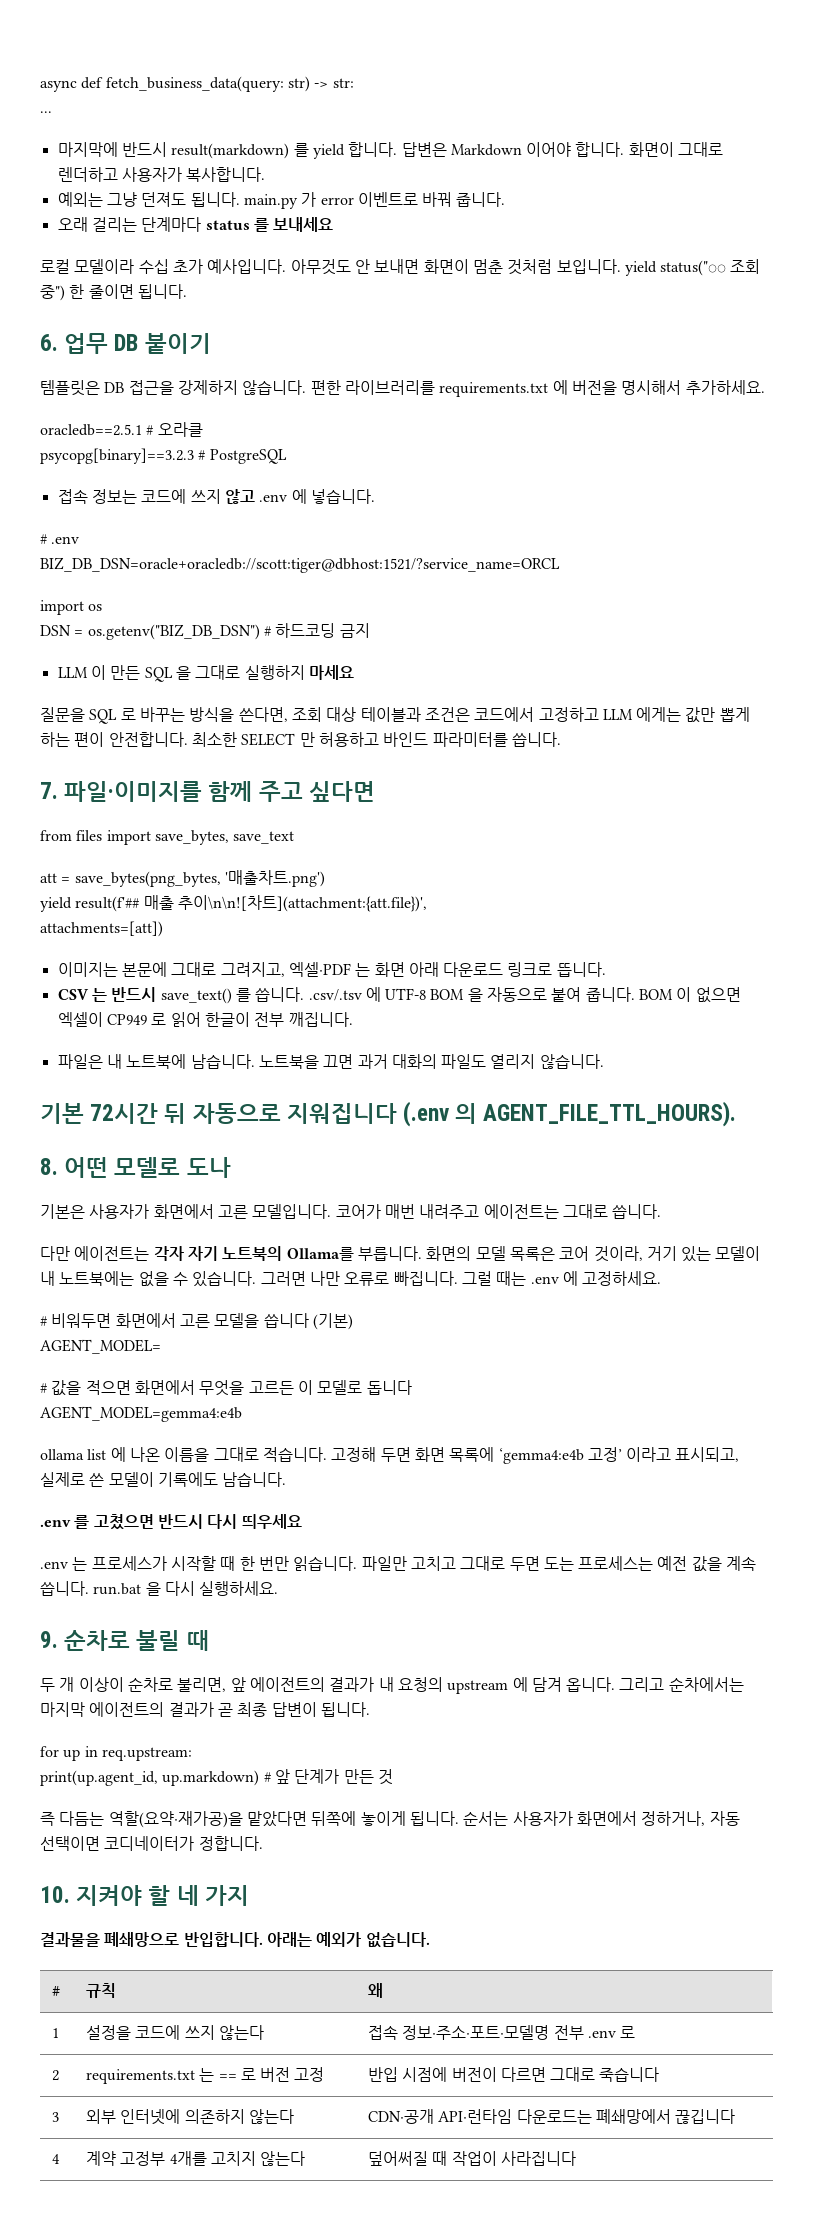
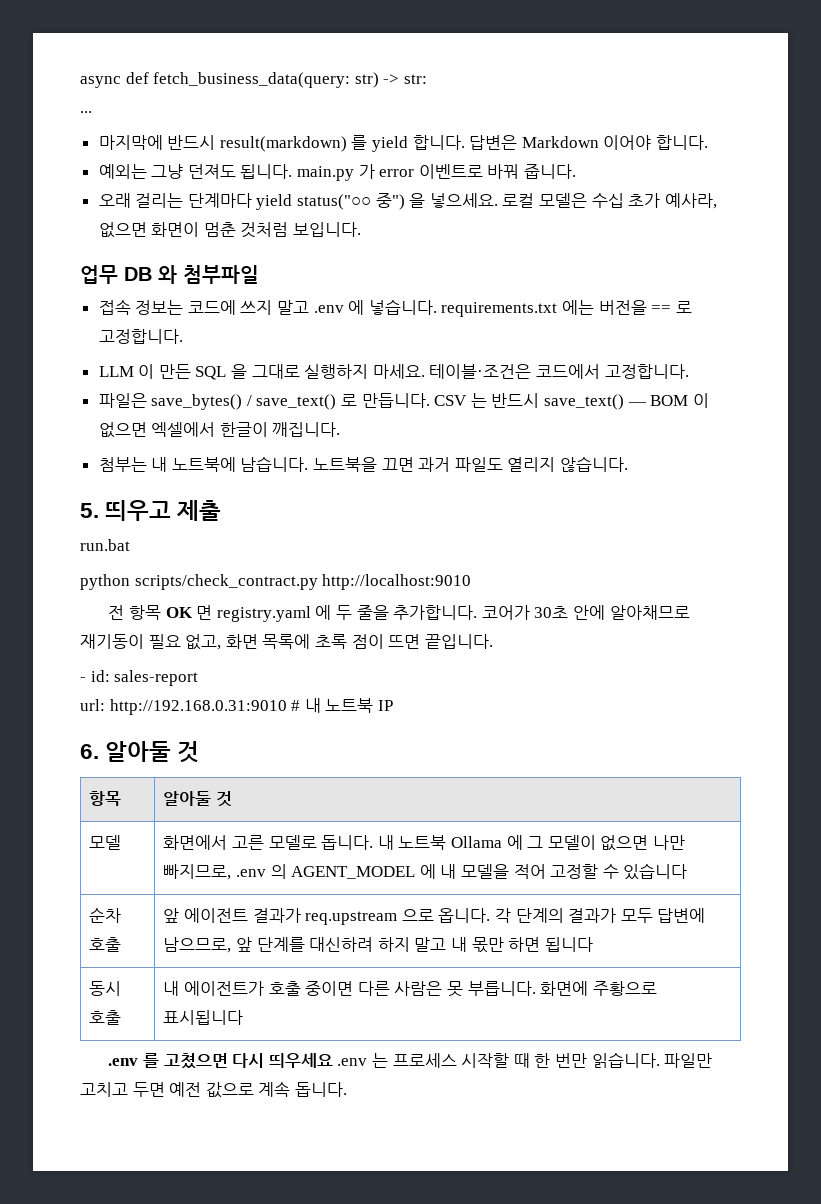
- 화면이 그대로 렌더하고 사용자가 복사합니다.
- 오래 걸리는 단계마다 status 를 보내세요
- 로컬 모델이라 수십 초가 예사입니다. 아무것도 안 보내면 화면이 멈춘 것처럼 보입니다. yield status("○○ 조회 중") 한 줄이면 됩니다.
- 6. 업무 DB 붙이기
- 템플릿은 DB 접근을 강제하지 않습니다. 편한 라이브러리를 requirements.txt 에 버전을 명시해서 추가하세요.
- oracledb==2.5.1 # 오라클
- psycopg[binary]==3.2.3 # PostgreSQL
+ 오래 걸리는 단계마다 yield status("○○ 중") 을 넣으세요. 로컬 모델은 수십 초가 예사라, 없으면 화면이 멈춘 것처럼 보입니다.
+ 업무 DB 와 첨부파일
- 접속 정보는 코드에 쓰지 않고 .env 에 넣습니다.
- # .env
- BIZ_DB_DSN=oracle+oracledb://scott:tiger@dbhost:1521/?service_name=ORCL
- import os
- DSN = os.getenv("BIZ_DB_DSN") # 하드코딩 금지
+ 접속 정보는 코드에 쓰지 말고 .env 에 넣습니다. requirements.txt 에는 버전을 == 로 고정합니다.
- LLM 이 만든 SQL 을 그대로 실행하지 마세요
- 질문을 SQL 로 바꾸는 방식을 쓴다면, 조회 대상 테이블과 조건은 코드에서 고정하고 LLM 에게는 값만 뽑게 하는 편이 안전합니다. 최소한 SELECT 만 허용하고 바인드 파라미터를 씁니다.
- 7. 파일·이미지를 함께 주고 싶다면
- from files import save_bytes, save_text
- att = save_bytes(png_bytes, '매출차트.png')
- yield result(f'## 매출 추이\n\n![차트](attachment:{att.file})',
- attachments=[att])
- 이미지는 본문에 그대로 그려지고, 엑셀·PDF 는 화면 아래 다운로드 링크로 뜹니다.
- CSV 는 반드시 save_text() 를 씁니다. .csv/.tsv 에 UTF-8 BOM 을 자동으로 붙여 줍니다. BOM 이 없으면 엑셀이 CP949 로 읽어 한글이 전부 깨집니다.
+ LLM 이 만든 SQL 을 그대로 실행하지 마세요. 테이블·조건은 코드에서 고정합니다.
+ 파일은 save_bytes() / save_text() 로 만듭니다. CSV 는 반드시 save_text() — BOM 이 없으면 엑셀에서 한글이 깨집니다.
- 파일은 내 노트북에 남습니다.
+ 첨부는 내 노트북에 남습니다.
- 노트북을 끄면 과거 대화의 파일도 열리지 않습니다.
+ 노트북을 끄면 과거 파일도 열리지 않습니다.
- 기본 72시간 뒤 자동으로 지워집니다 (.env 의 AGENT_FILE_TTL_HOURS).
- 8. 어떤 모델로 도나
- 기본은 사용자가 화면에서 고른 모델입니다. 코어가 매번 내려주고 에이전트는 그대로 씁니다.
- 다만 에이전트는 각자 자기 노트북의 Ollama를 부릅니다. 화면의 모델 목록은 코어 것이라, 거기 있는 모델이 내 노트북에는 없을 수 있습니다. 그러면 나만 오류로 빠집니다. 그럴 때는 .env 에 고정하세요.
- # 비워두면 화면에서 고른 모델을 씁니다 (기본)
- AGENT_MODEL=
- # 값을 적으면 화면에서 무엇을 고르든 이 모델로 돕니다
- AGENT_MODEL=gemma4:e4b
- ollama list 에 나온 이름을 그대로 적습니다. 고정해 두면 화면 목록에 ‘gemma4:e4b 고정’ 이라고 표시되고, 실제로 쓴 모델이 기록에도 남습니다.
+ 5. 띄우고 제출
+ run.bat
+ python scripts/check_contract.py http://localhost:9010
+ 전 항목 OK 면 registry.yaml 에 두 줄을 추가합니다. 코어가 30초 안에 알아채므로 재기동이 필요 없고, 화면 목록에 초록 점이 뜨면 끝입니다.
+ - id: sales-report
+ url: http://192.168.0.31:9010 # 내 노트북 IP
+ 6. 알아둘 것
+ 항목 | 알아둘 것
+ 모델 | 화면에서 고른 모델로 돕니다. 내 노트북 Ollama 에 그 모델이 없으면 나만 빠지므로, .env 의 AGENT_MODEL 에 내 모델을 적어 고정할 수 있습니다
+ 순차 호출 | 앞 에이전트 결과가 req.upstream 으로 옵니다. 각 단계의 결과가 모두 답변에 남으므로, 앞 단계를 대신하려 하지 말고 내 몫만 하면 됩니다
+ 동시 호출 | 내 에이전트가 호출 중이면 다른 사람은 못 부릅니다. 화면에 주황으로 표시됩니다
- .env 를 고쳤으면 반드시 다시 띄우세요
- .env 는 프로세스가 시작할 때 한 번만 읽습니다.
+ .env 를 고쳤으면 다시 띄우세요 .env 는 프로세스 시작할 때 한 번만 읽습니다.
- 파일만 고치고 그대로 두면 도는 프로세스는 예전 값을 계속 씁니다. run.bat 을 다시 실행하세요.
- 9. 순차로 불릴 때
- 두 개 이상이 순차로 불리면, 앞 에이전트의 결과가 내 요청의 upstream 에 담겨 옵니다. 그리고 순차에서는 마지막 에이전트의 결과가 곧 최종 답변이 됩니다.
- for up in req.upstream:
- print(up.agent_id, up.markdown) # 앞 단계가 만든 것
- 즉 다듬는 역할(요약·재가공)을 맡았다면 뒤쪽에 놓이게 됩니다. 순서는 사용자가 화면에서 정하거나, 자동 선택이면 코디네이터가 정합니다.
- 10. 지켜야 할 네 가지
- 결과물을 폐쇄망으로 반입합니다. 아래는 예외가 없습니다.
- # | 규칙 | 왜
- 1 | 설정을 코드에 쓰지 않는다 | 접속 정보·주소·포트·모델명 전부 .env 로
- 2 | requirements.txt 는 == 로 버전 고정 | 반입 시점에 버전이 다르면 그대로 죽습니다
- 3 | 외부 인터넷에 의존하지 않는다 | CDN·공개 API·런타임 다운로드는 폐쇄망에서 끊깁니다
- 4 | 계약 고정부 4개를 고치지 않는다 | 덮어써질 때 작업이 사라집니다
+ 파일만 고치고 두면 예전 값으로 계속 돕니다.

